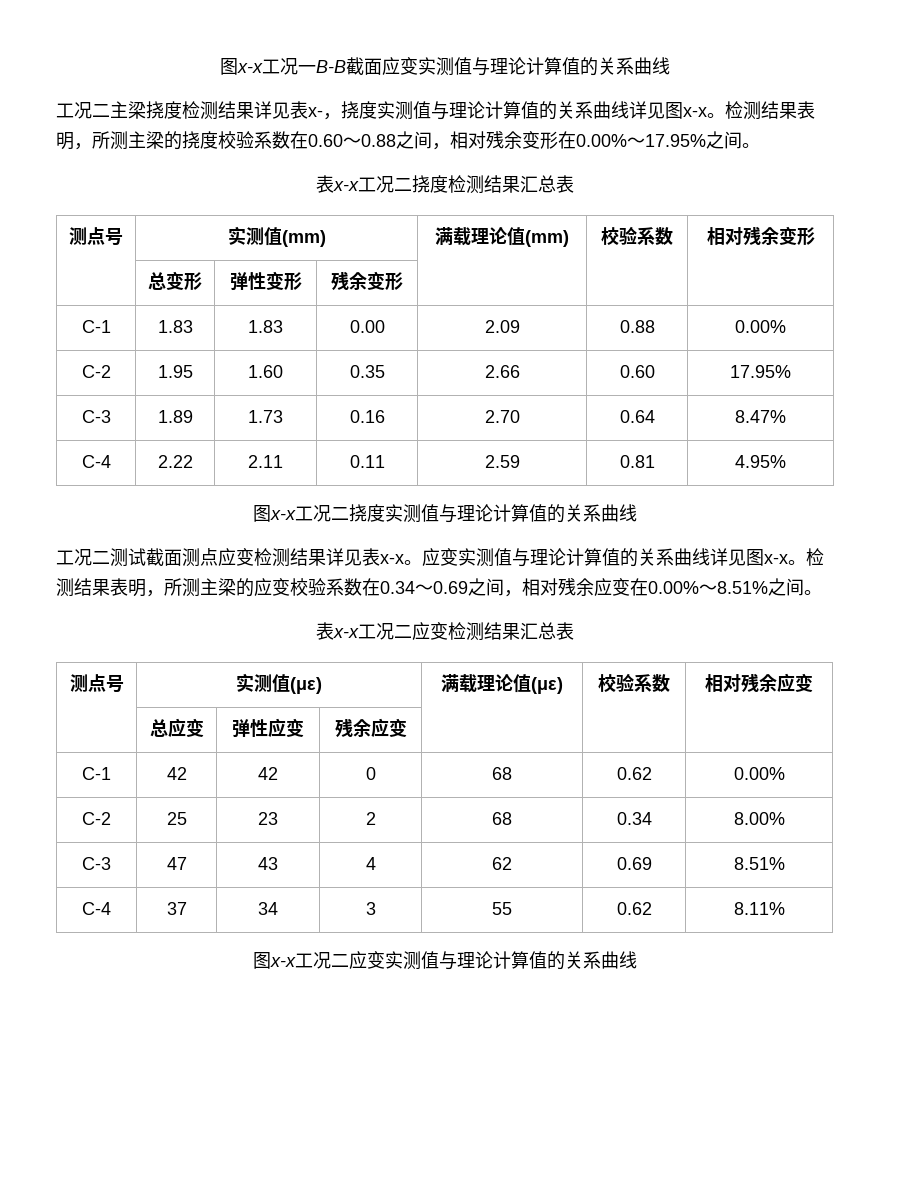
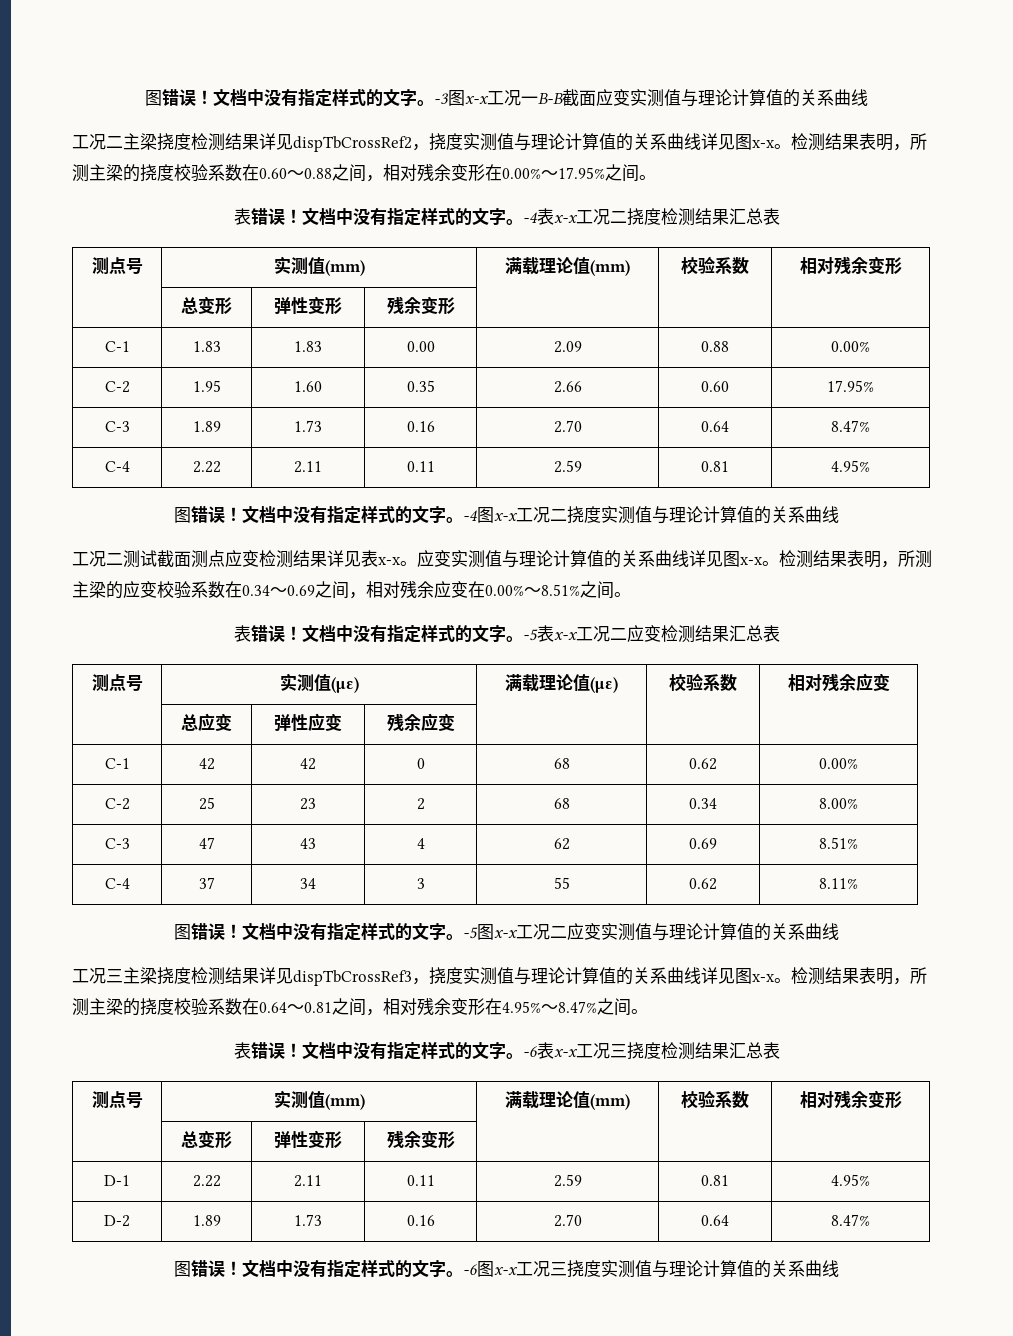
- 图x-x工况一B-B截面应变实测值与理论计算值的关系曲线
+ 图错误！文档中没有指定样式的文字。-3图x-x工况一B-B截面应变实测值与理论计算值的关系曲线
- 工况二主梁挠度检测结果详见表x-，挠度实测值与理论计算值的关系曲线详见图x-x。
+ 工况二主梁挠度检测结果详见dispTbCrossRef2，挠度实测值与理论计算值的关系曲线详见图x-x。
- 表x-x工况二挠度检测结果汇总表
+ 表错误！文档中没有指定样式的文字。-4表x-x工况二挠度检测结果汇总表
- 图x-x工况二挠度实测值与理论计算值的关系曲线
+ 图错误！文档中没有指定样式的文字。-4图x-x工况二挠度实测值与理论计算值的关系曲线
- 表x-x工况二应变检测结果汇总表
+ 表错误！文档中没有指定样式的文字。-5表x-x工况二应变检测结果汇总表
- 图x-x工况二应变实测值与理论计算值的关系曲线
+ 图错误！文档中没有指定样式的文字。-5图x-x工况二应变实测值与理论计算值的关系曲线
+ 工况三主梁挠度检测结果详见dispTbCrossRef3，挠度实测值与理论计算值的关系曲线详见图x-x。检测结果表明，所测主梁的挠度校验系数在0.64～0.81之间，相对残余变形在4.95%～8.47%之间。
+ 表错误！文档中没有指定样式的文字。-6表x-x工况三挠度检测结果汇总表
+ 测点号 | 实测值(mm) | 满载理论值(mm) | 校验系数 | 相对残余变形
+ | 总变形 | 弹性变形 | 残余变形 | | |
+ D-1 | 2.22 | 2.11 | 0.11 | 2.59 | 0.81 | 4.95%
+ D-2 | 1.89 | 1.73 | 0.16 | 2.70 | 0.64 | 8.47%
+ 图错误！文档中没有指定样式的文字。-6图x-x工况三挠度实测值与理论计算值的关系曲线

